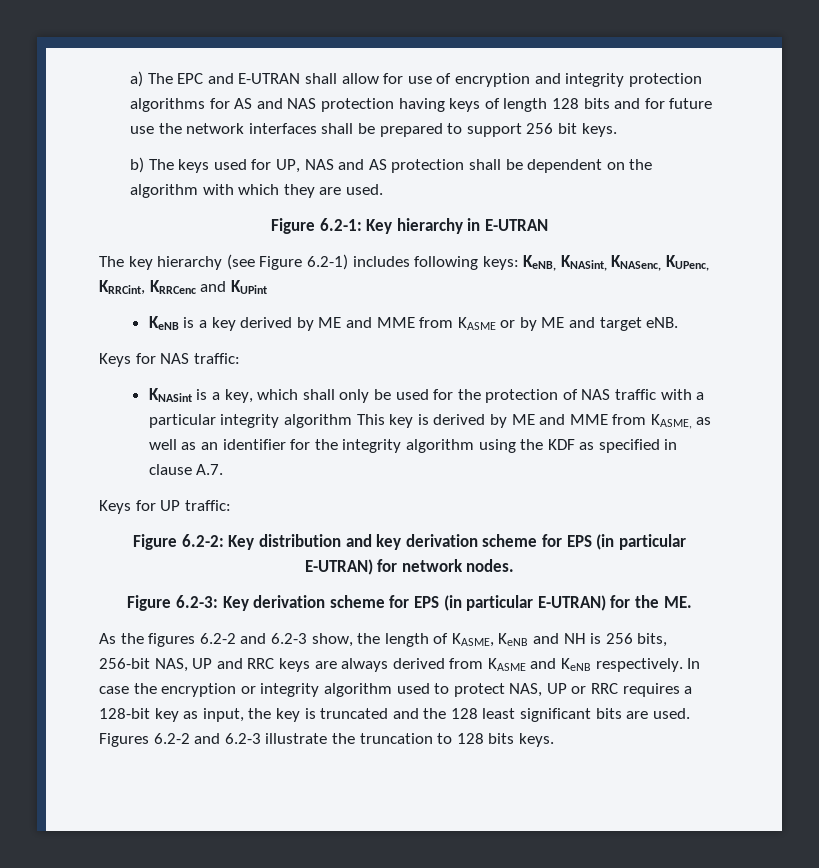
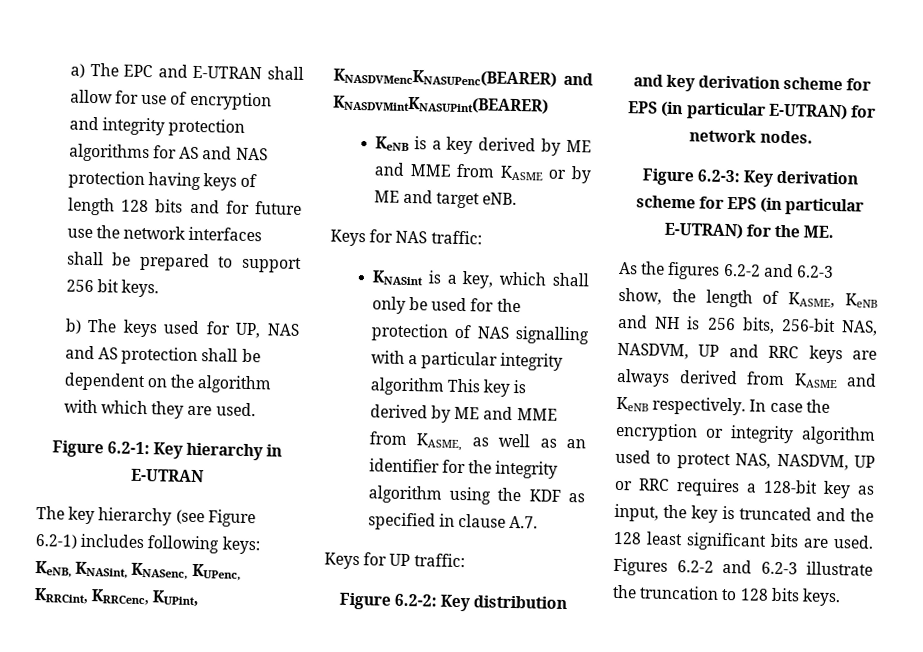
- The key hierarchy (see Figure 6.2-1) includes following keys: KeNB, KNASint, KNASenc, KUPenc, KRRCint, KRRCenc and KUPint
+ The key hierarchy (see Figure 6.2-1) includes following keys: KeNB, KNASint, KNASenc, KUPenc, KRRCint, KRRCenc, KUPint, KNASDVMencKNASUPenc(BEARER) and KNASDVMintKNASUPint(BEARER)
- KNASint is a key, which shall only be used for the protection of NAS traffic with a particular integrity algorithm This key is derived by ME and MME from KASME, as well as an identifier for the integrity algorithm using the KDF as specified in clause A.7.
+ KNASint is a key, which shall only be used for the protection of NAS signalling with a particular integrity algorithm This key is derived by ME and MME from KASME, as well as an identifier for the integrity algorithm using the KDF as specified in clause A.7.
- As the figures 6.2-2 and 6.2-3 show, the length of KASME, KeNB and NH is 256 bits, 256-bit NAS, UP and RRC keys are always derived from KASME and KeNB respectively.
+ As the figures 6.2-2 and 6.2-3 show, the length of KASME, KeNB and NH is 256 bits, 256-bit NAS, NASDVM, UP and RRC keys are always derived from KASME and KeNB respectively.
- In case the encryption or integrity algorithm used to protect NAS, UP or RRC requires a 128-bit key as input, the key is truncated and the 128 least significant bits are used.
+ In case the encryption or integrity algorithm used to protect NAS, NASDVM, UP or RRC requires a 128-bit key as input, the key is truncated and the 128 least significant bits are used.

